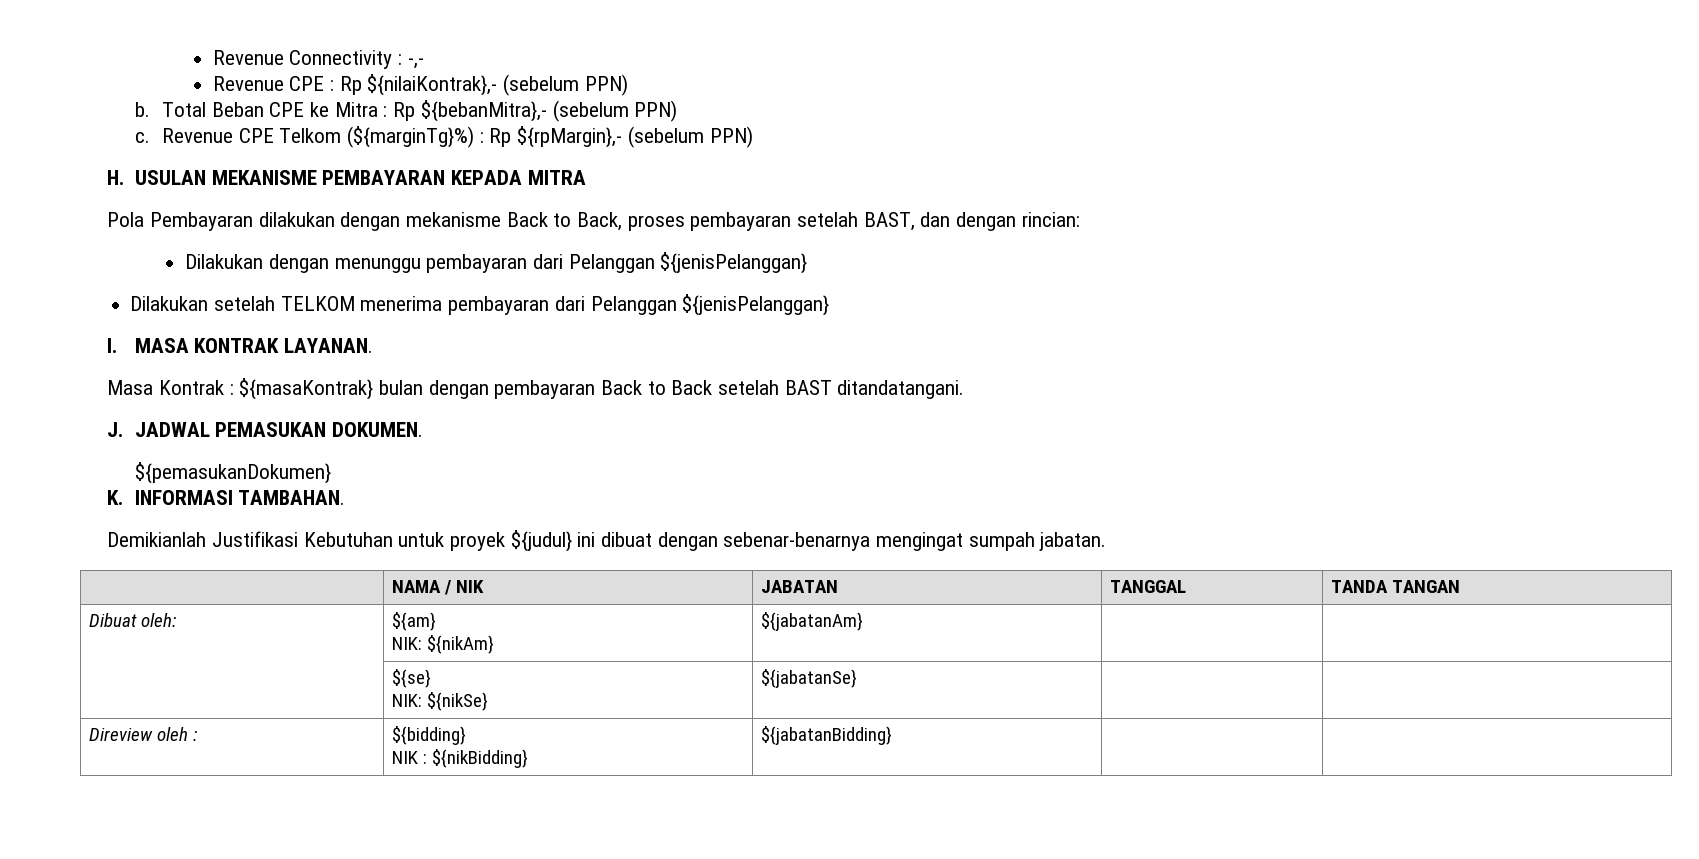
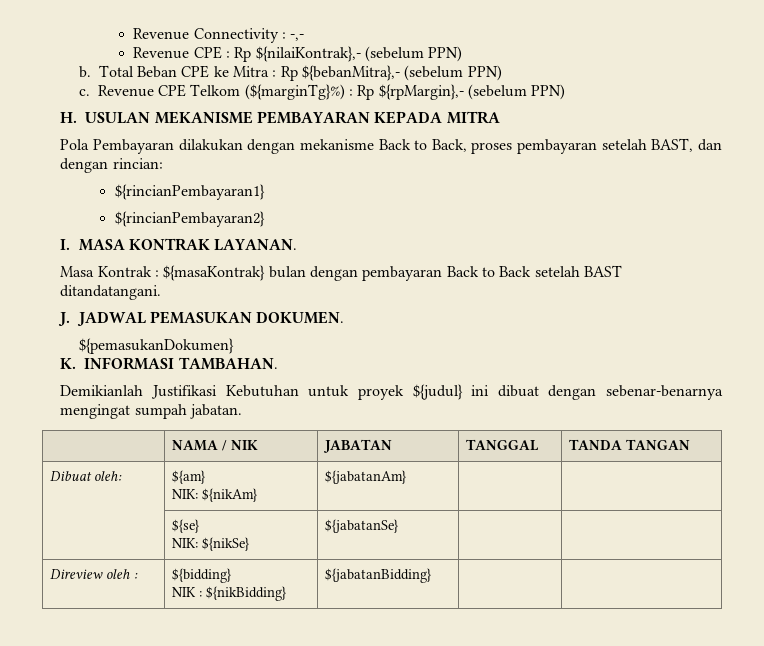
- Dilakukan dengan menunggu pembayaran dari Pelanggan ${jenisPelanggan}
- Dilakukan setelah TELKOM menerima pembayaran dari Pelanggan ${jenisPelanggan}
+ ${rincianPembayaran1}
+ ${rincianPembayaran2}

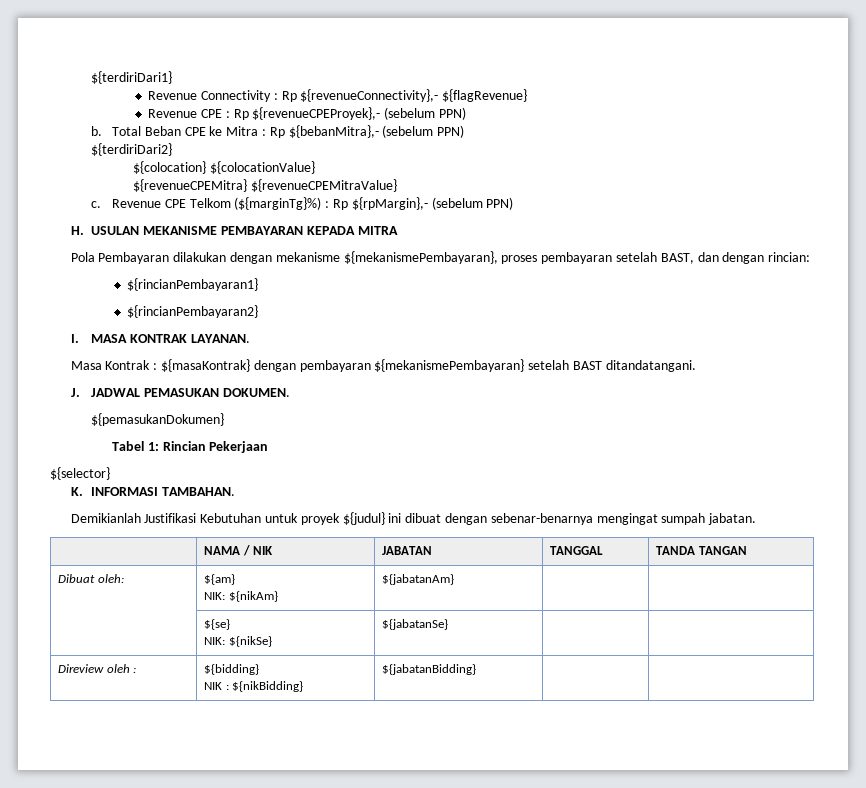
+ ${terdiriDari1}
- Revenue Connectivity : -,-
+ Revenue Connectivity : Rp ${revenueConnectivity},- ${flagRevenue}
- Revenue CPE : Rp ${nilaiKontrak},- (sebelum PPN)
+ Revenue CPE : Rp ${revenueCPEProyek},- (sebelum PPN)
+ ${terdiriDari2}
+ ${colocation} ${colocationValue}
+ ${revenueCPEMitra} ${revenueCPEMitraValue}
- Pola Pembayaran dilakukan dengan mekanisme Back to Back, proses pembayaran setelah BAST, dan dengan rincian:
+ Pola Pembayaran dilakukan dengan mekanisme ${mekanismePembayaran}, proses pembayaran setelah BAST, dan dengan rincian:
- Masa Kontrak : ${masaKontrak} bulan dengan pembayaran Back to Back setelah BAST ditandatangani.
+ Masa Kontrak : ${masaKontrak} dengan pembayaran ${mekanismePembayaran} setelah BAST ditandatangani.
+ Tabel 1: Rincian Pekerjaan
+ ${selector}

